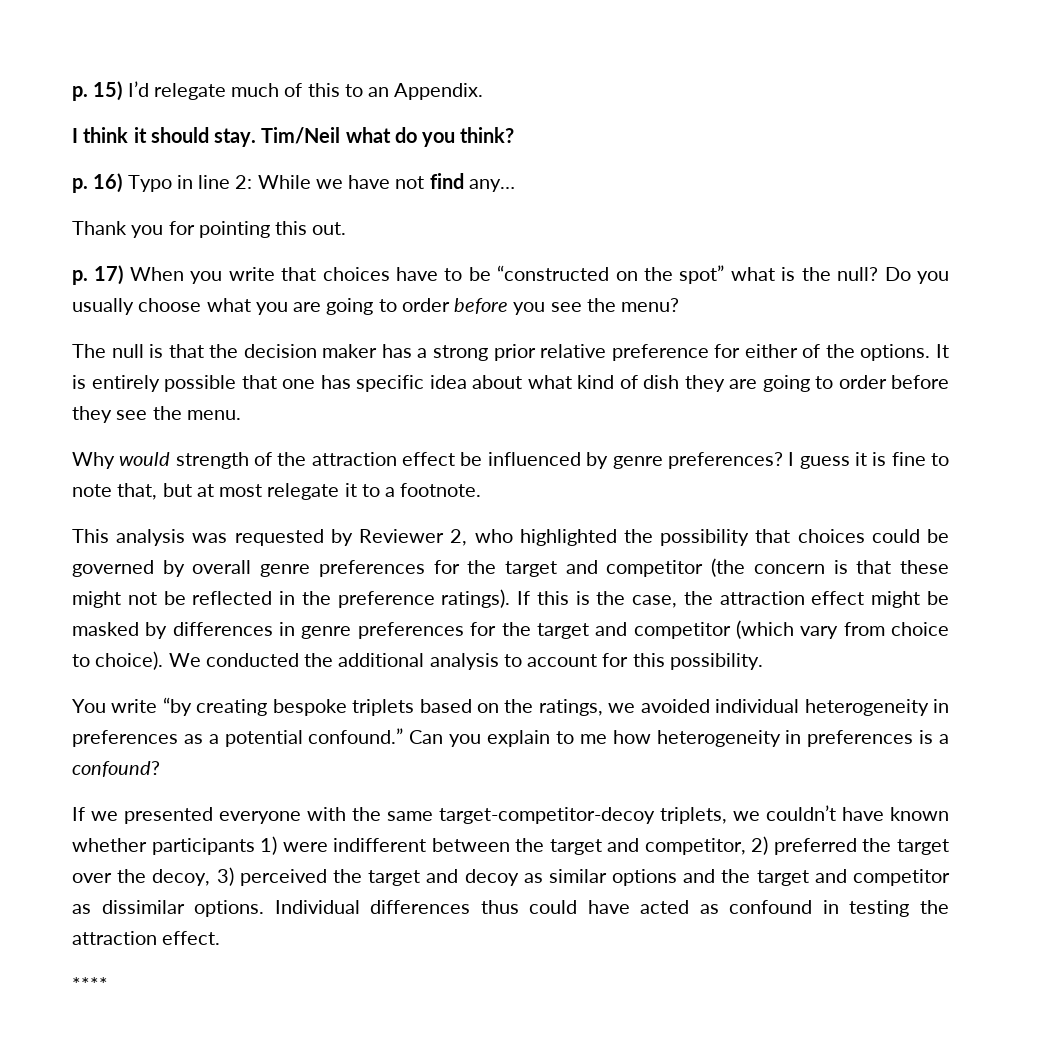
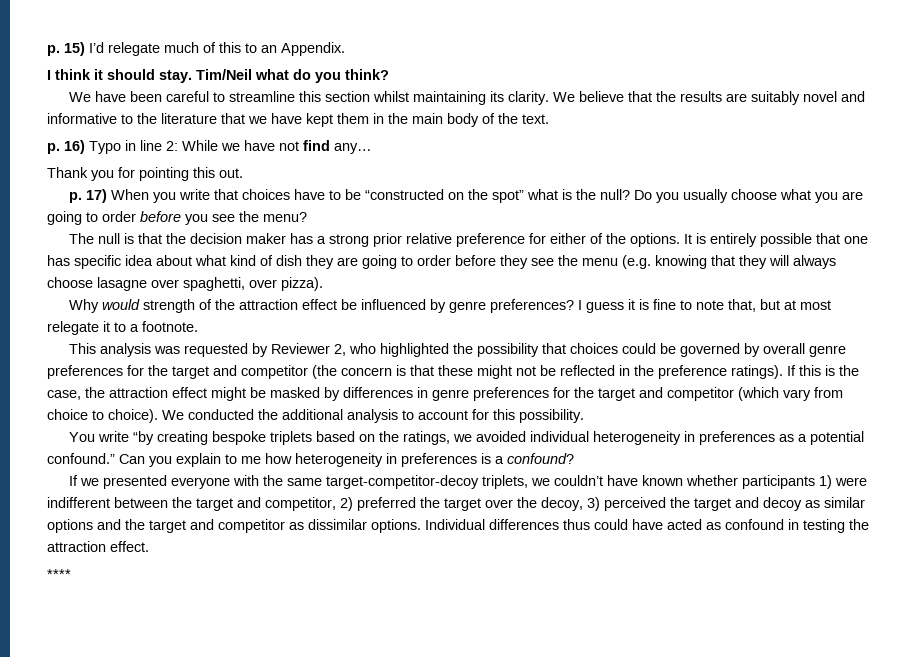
+ We have been careful to streamline this section whilst maintaining its clarity. We believe that the results are suitably novel and informative to the literature that we have kept them in the main body of the text.
- It is entirely possible that one has specific idea about what kind of dish they are going to order before they see the menu.
+ It is entirely possible that one has specific idea about what kind of dish they are going to order before they see the menu (e.g. knowing that they will always choose lasagne over spaghetti, over pizza).

